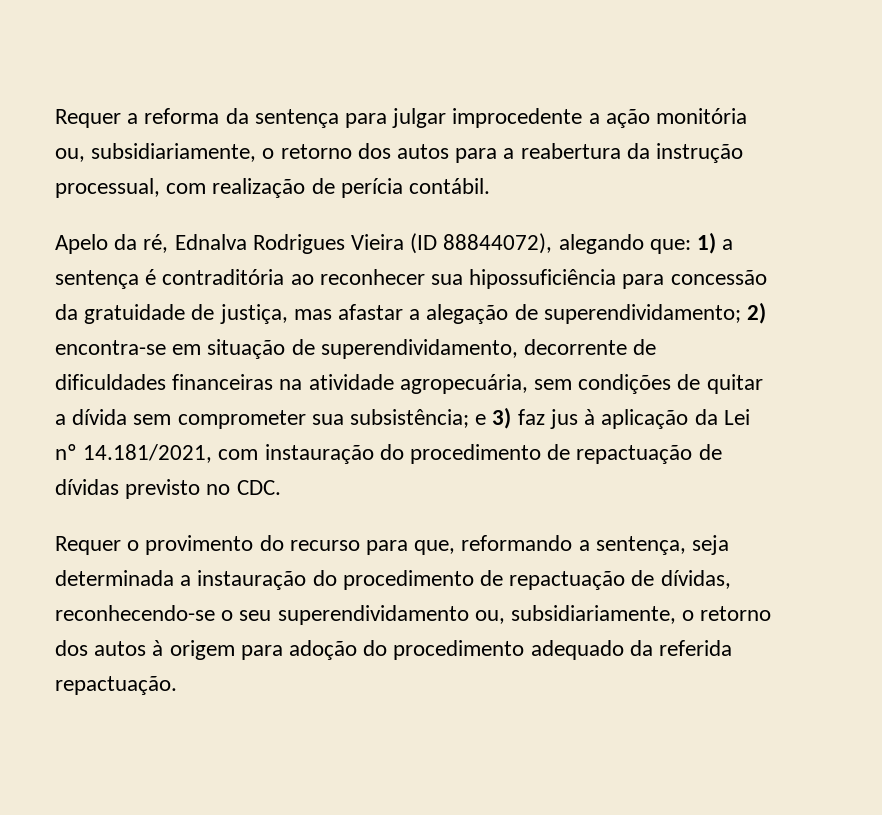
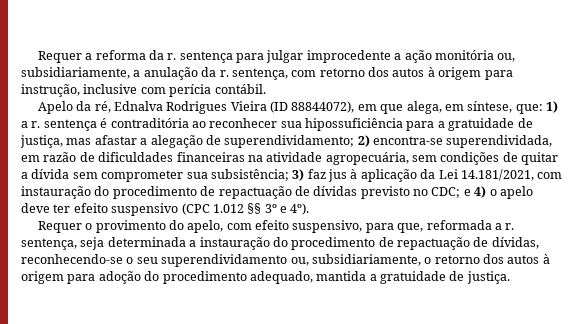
- Requer a reforma da sentença para julgar improcedente a ação monitória ou, subsidiariamente, o retorno dos autos para a reabertura da instrução processual, com realização de perícia contábil.
+ Requer a reforma da r. sentença para julgar improcedente a ação monitória ou, subsidiariamente, a anulação da r. sentença, com retorno dos autos à origem para instrução, inclusive com perícia contábil.
- Apelo da ré, Ednalva Rodrigues Vieira (ID 88844072), alegando que:
+ Apelo da ré, Ednalva Rodrigues Vieira (ID 88844072), em que alega, em síntese, que:
- 1) a sentença é contraditória ao reconhecer sua hipossuficiência para concessão da gratuidade de justiça, mas afastar a alegação de superendividamento;
+ 1) a r. sentença é contraditória ao reconhecer sua hipossuficiência para a gratuidade de justiça, mas afastar a alegação de superendividamento;
- 2) encontra-se em situação de superendividamento, decorrente de dificuldades financeiras na atividade agropecuária, sem condições de quitar a dívida sem comprometer sua subsistência;
+ 2) encontra-se superendividada, em razão de dificuldades financeiras na atividade agropecuária, sem condições de quitar a dívida sem comprometer sua subsistência;
- e 3) faz jus à aplicação da Lei nº 14.181/2021, com instauração do procedimento de repactuação de dívidas previsto no CDC.
- Requer o provimento do recurso para que, reformando a sentença, seja determinada a instauração do procedimento de repactuação de dívidas, reconhecendo-se o seu superendividamento ou, subsidiariamente, o retorno dos autos à origem para adoção do procedimento adequado da referida repactuação.
+ 3) faz jus à aplicação da Lei 14.181/2021, com instauração do procedimento de repactuação de dívidas previsto no CDC; e 4) o apelo deve ter efeito suspensivo (CPC 1.012 §§ 3º e 4º).
+ Requer o provimento do apelo, com efeito suspensivo, para que, reformada a r. sentença, seja determinada a instauração do procedimento de repactuação de dívidas, reconhecendo-se o seu superendividamento ou, subsidiariamente, o retorno dos autos à origem para adoção do procedimento adequado, mantida a gratuidade de justiça.

